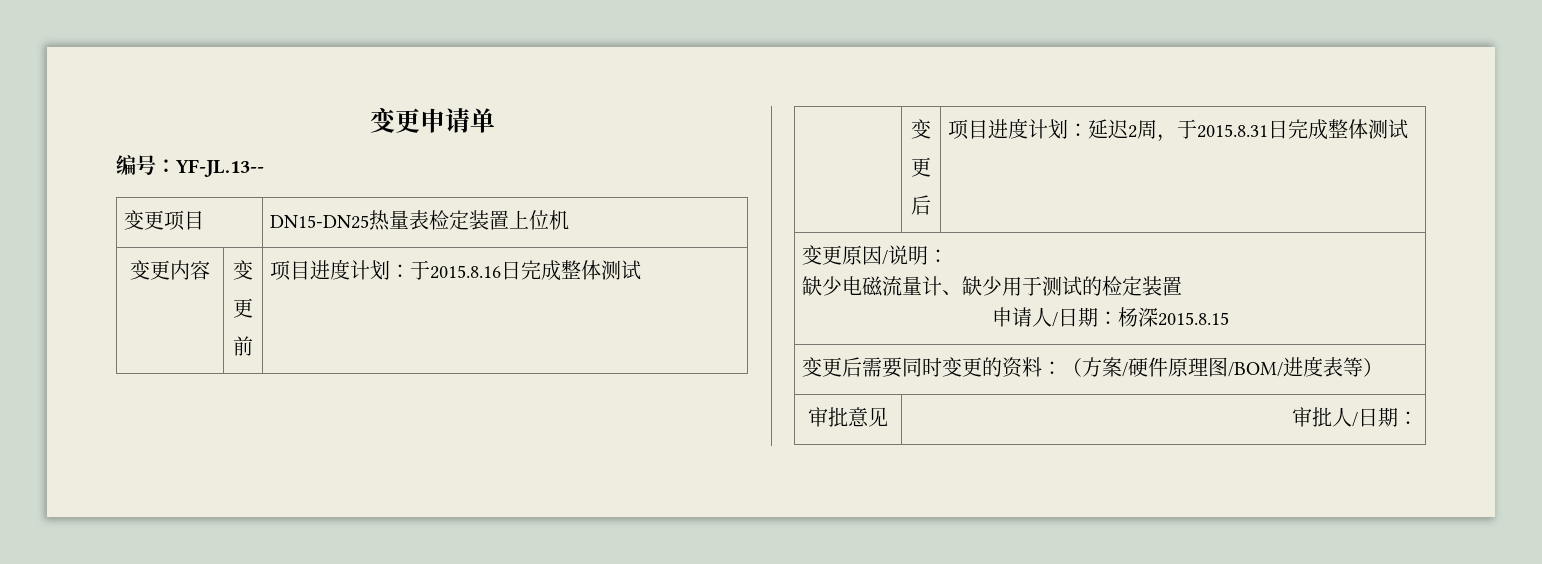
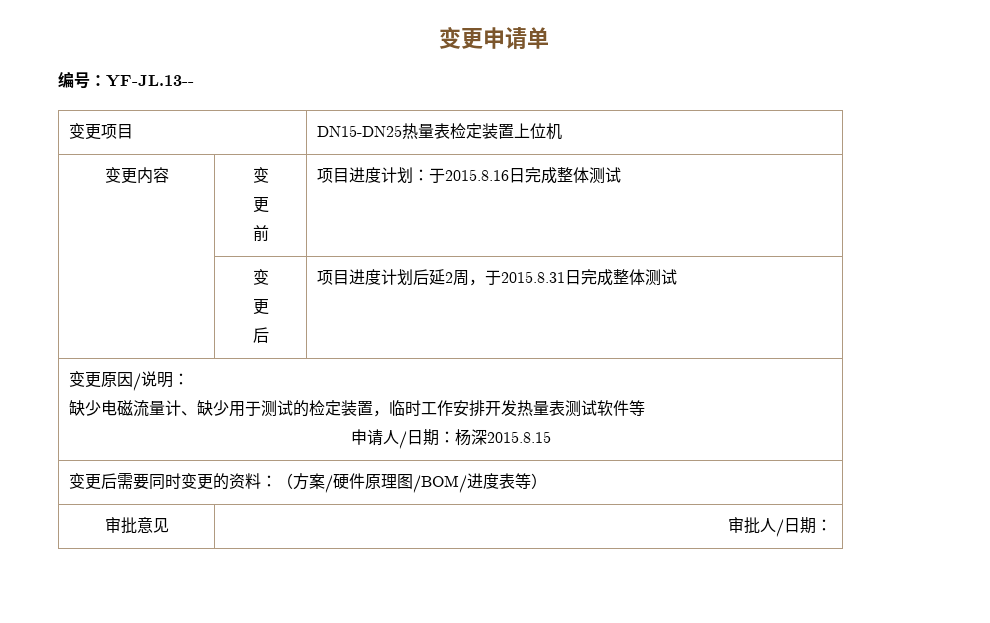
  变更内容 | 变
  更
  前 | 项目进度计划：于2015.8.16日完成整体测试
  | 变
  更
- 后 | 项目进度计划：延迟2周，于2015.8.31日完成整体测试
+ 后 | 项目进度计划后延2周，于2015.8.31日完成整体测试
  变更原因/说明：
- 缺少电磁流量计、缺少用于测试的检定装置
+ 缺少电磁流量计、缺少用于测试的检定装置，临时工作安排开发热量表测试软件等

